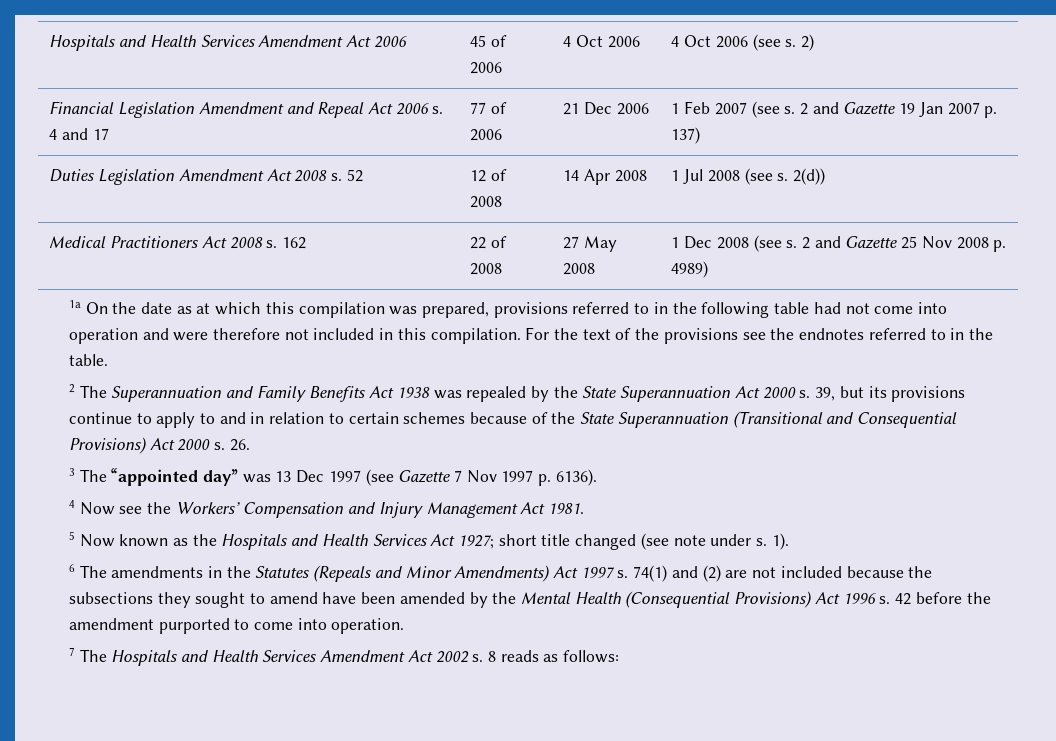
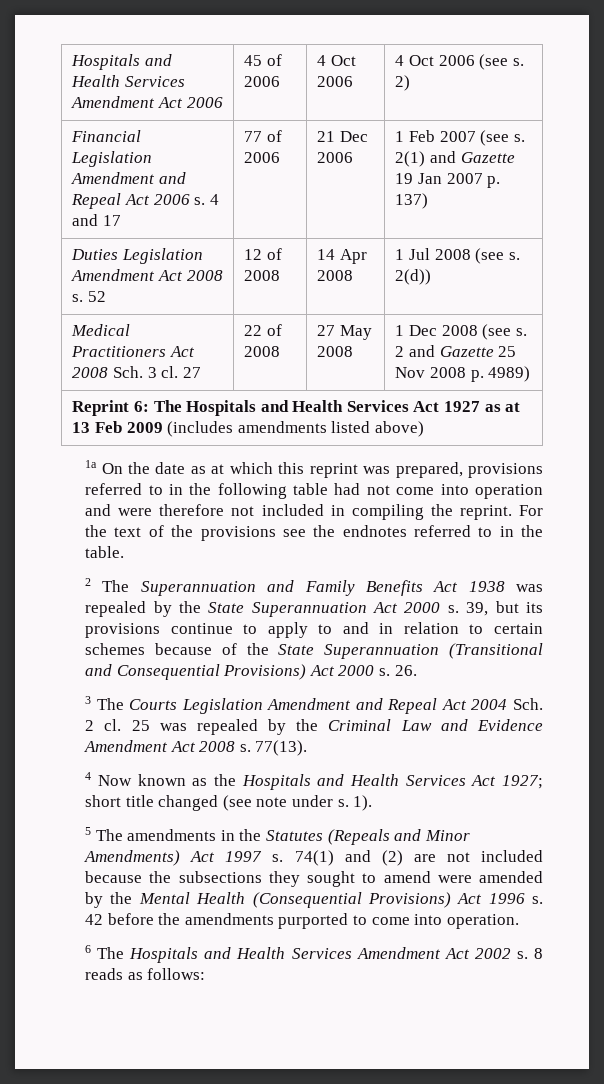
- Financial Legislation Amendment and Repeal Act 2006 s. 4 and 17 | 77 of 2006 | 21 Dec 2006 | 1 Feb 2007 (see s. 2 and Gazette 19 Jan 2007 p. 137)
+ Financial Legislation Amendment and Repeal Act 2006 s. 4 and 17 | 77 of 2006 | 21 Dec 2006 | 1 Feb 2007 (see s. 2(1) and Gazette 19 Jan 2007 p. 137)
- Medical Practitioners Act 2008 s. 162 | 22 of 2008 | 27 May 2008 | 1 Dec 2008 (see s. 2 and Gazette 25 Nov 2008 p. 4989)
+ Medical Practitioners Act 2008 Sch. 3 cl. 27 | 22 of 2008 | 27 May 2008 | 1 Dec 2008 (see s. 2 and Gazette 25 Nov 2008 p. 4989)
+ Reprint 6: The Hospitals and Health Services Act 1927 as at 13 Feb 2009 (includes amendments listed above)
- 1a On the date as at which this compilation was prepared, provisions referred to in the following table had not come into operation and were therefore not included in this compilation.
+ 1a On the date as at which this reprint was prepared, provisions referred to in the following table had not come into operation and were therefore not included in compiling the reprint.
- 3 The “appointed day” was 13 Dec 1997 (see Gazette 7 Nov 1997 p. 6136).
- 4 Now see the Workers’ Compensation and Injury Management Act 1981.
- 5 Now known as the Hospitals and Health Services Act 1927; short title changed (see note under s.
+ 3 The Courts Legislation Amendment and Repeal Act 2004 Sch. 2 cl. 25 was repealed by the Criminal Law and Evidence Amendment Act 2008 s. 77(13).
+ 4 Now known as the Hospitals and Health Services Act 1927; short title changed (see note under s.
- 6 The amendments in the Statutes (Repeals and Minor Amendments) Act 1997 s.
+ 5 The amendments in the Statutes (Repeals and Minor Amendments) Act 1997 s.
- 74(1) and (2) are not included because the subsections they sought to amend have been amended by the Mental Health (Consequential Provisions) Act 1996 s.
+ 74(1) and (2) are not included because the subsections they sought to amend were amended by the Mental Health (Consequential Provisions) Act 1996 s.
- 42 before the amendment purported to come into operation.
+ 42 before the amendments purported to come into operation.
- 7 The Hospitals and Health Services Amendment Act 2002 s.
+ 6 The Hospitals and Health Services Amendment Act 2002 s.

